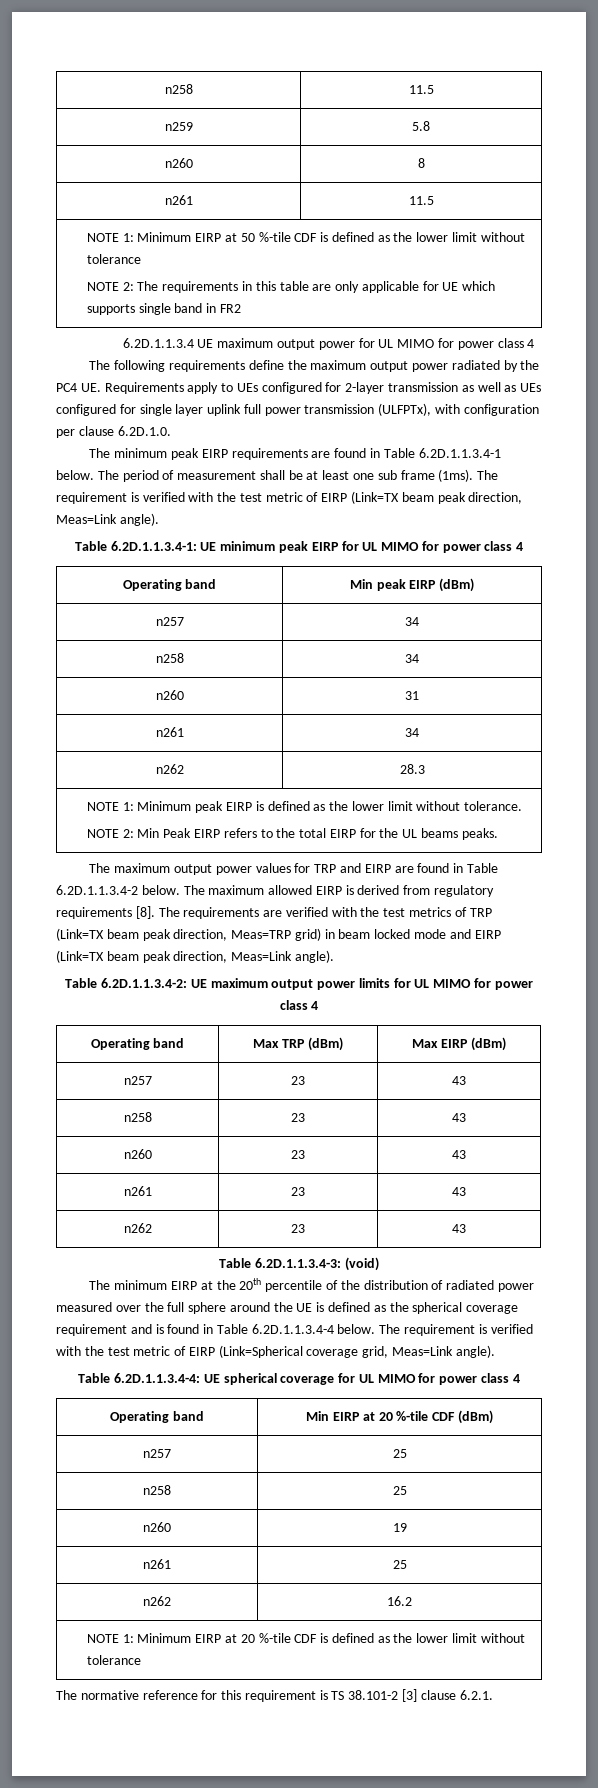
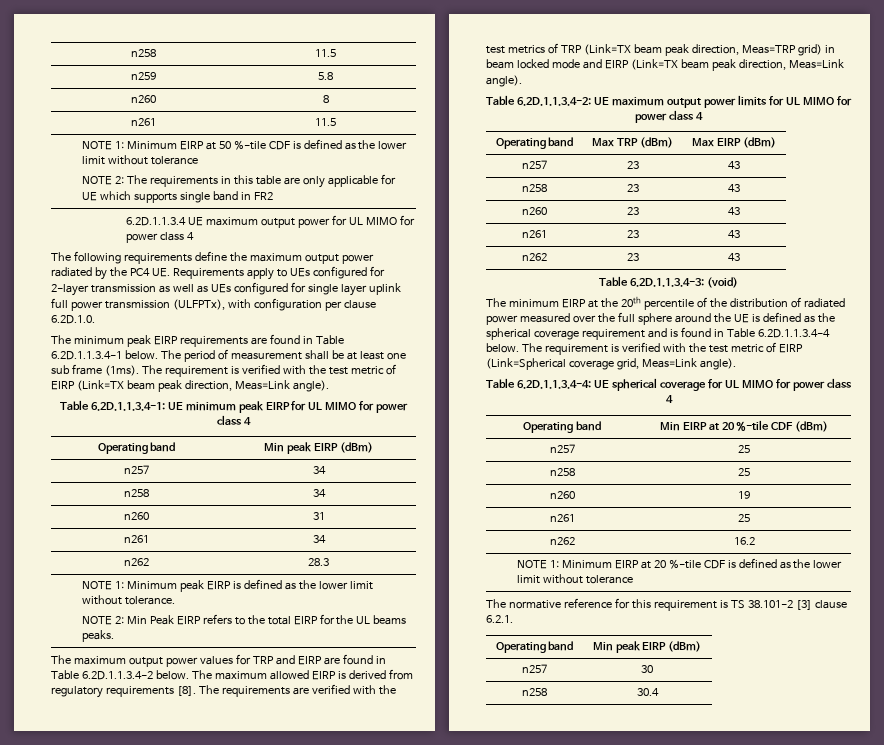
  The normative reference for this requirement is TS 38.101-2 [3] clause 6.2.1.
+ Operating band | Min peak EIRP (dBm)
+ n257 | 30
+ n258 | 30.4

